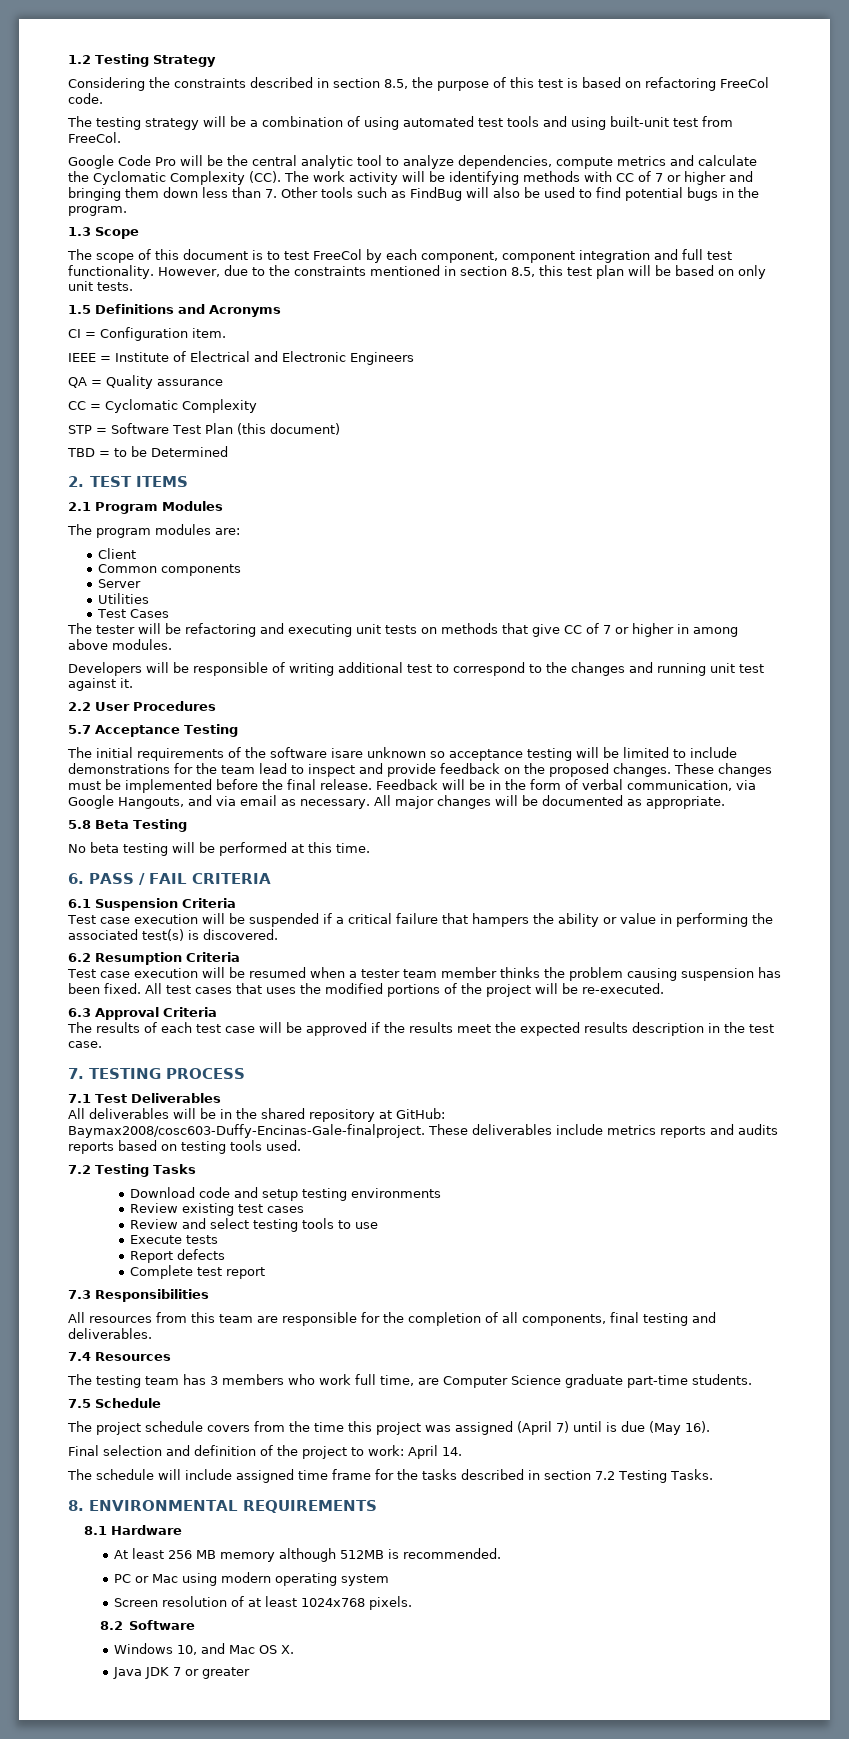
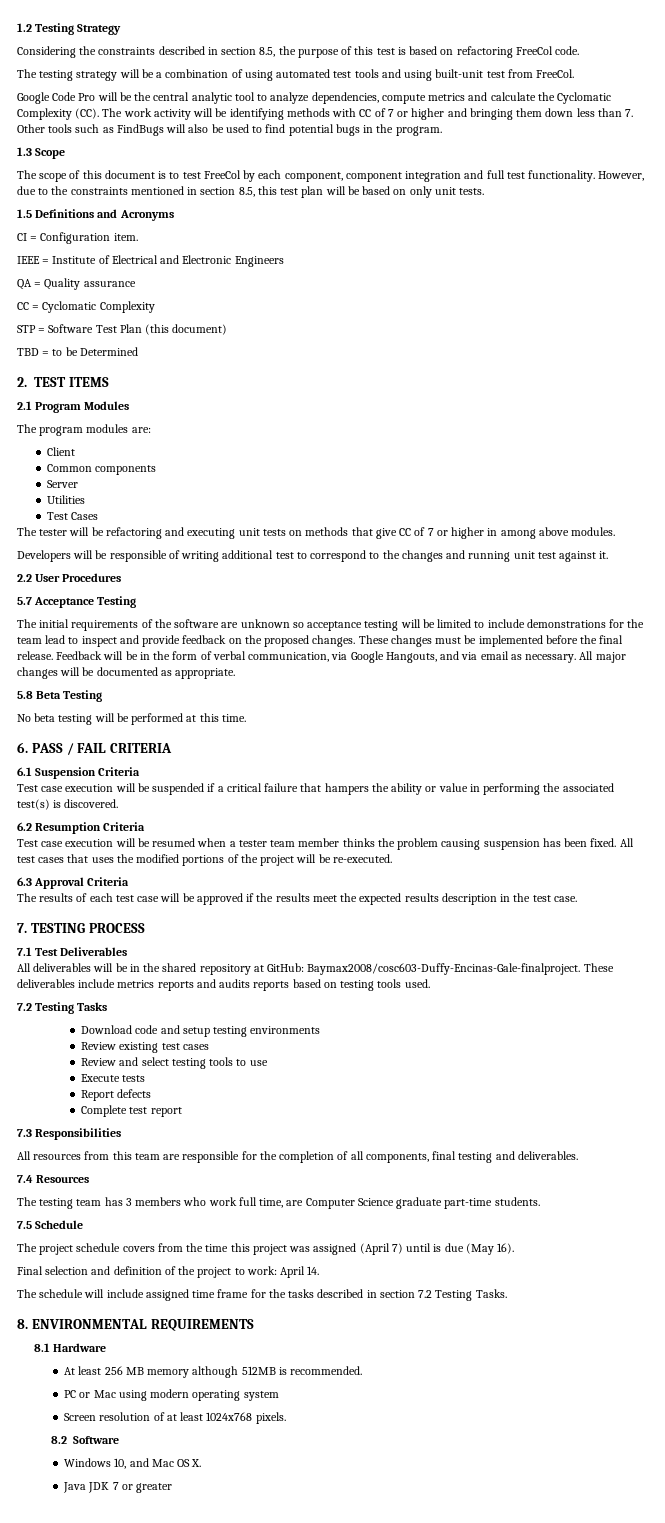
- Google Code Pro will be the central analytic tool to analyze dependencies, compute metrics and calculate the Cyclomatic Complexity (CC). The work activity will be identifying methods with CC of 7 or higher and bringing them down less than 7. Other tools such as FindBug will also be used to find potential bugs in the program.
+ Google Code Pro will be the central analytic tool to analyze dependencies, compute metrics and calculate the Cyclomatic Complexity (CC). The work activity will be identifying methods with CC of 7 or higher and bringing them down less than 7. Other tools such as FindBugs will also be used to find potential bugs in the program.
- The initial requirements of the software isare unknown so acceptance testing will be limited to include demonstrations for the team lead to inspect and provide feedback on the proposed changes.
+ The initial requirements of the software are unknown so acceptance testing will be limited to include demonstrations for the team lead to inspect and provide feedback on the proposed changes.

